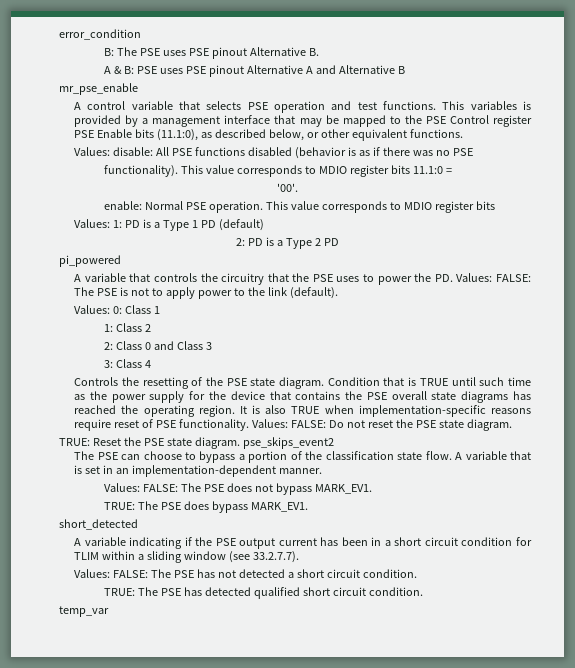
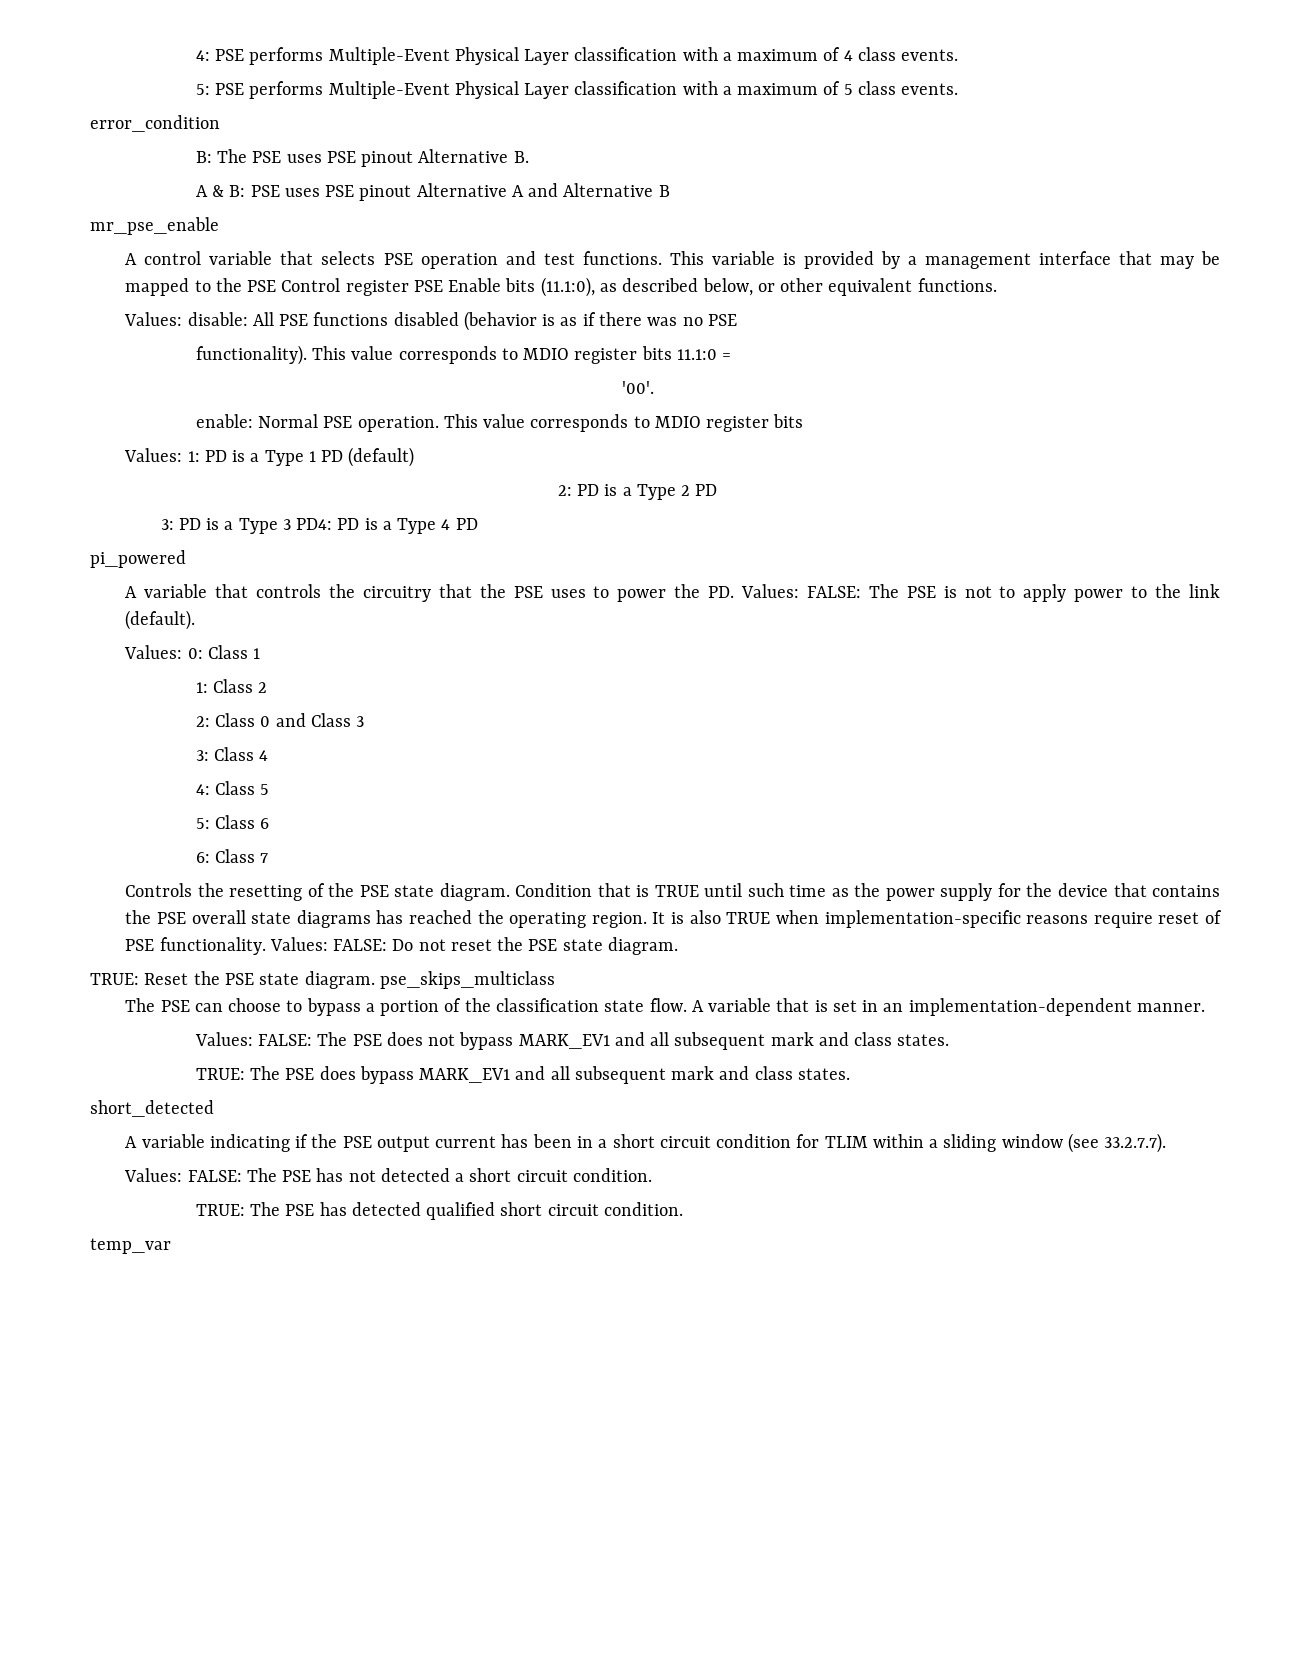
+ 4: PSE performs Multiple-Event Physical Layer classification with a maximum of 4 class events.
+ 5: PSE performs Multiple-Event Physical Layer classification with a maximum of 5 class events.
- This variables is provided by a management interface that may be mapped to the PSE Control register PSE Enable bits (11.1:0), as described below, or other equivalent functions.
+ This variable is provided by a management interface that may be mapped to the PSE Control register PSE Enable bits (11.1:0), as described below, or other equivalent functions.
+ 3: PD is a Type 3 PD4: PD is a Type 4 PD
+ 4: Class 5
+ 5: Class 6
+ 6: Class 7
- TRUE: Reset the PSE state diagram. pse_skips_event2
+ TRUE: Reset the PSE state diagram. pse_skips_multiclass
- Values: FALSE: The PSE does not bypass MARK_EV1.
+ Values: FALSE: The PSE does not bypass MARK_EV1 and all subsequent mark and class states.
- TRUE: The PSE does bypass MARK_EV1.
+ TRUE: The PSE does bypass MARK_EV1 and all subsequent mark and class states.

